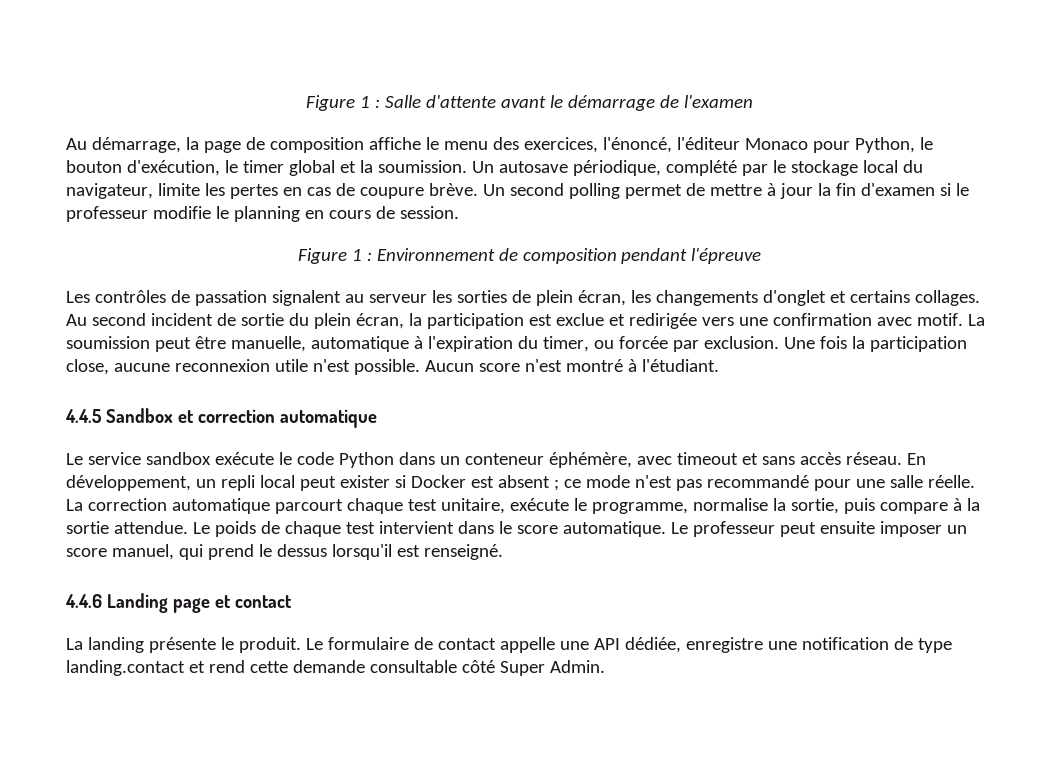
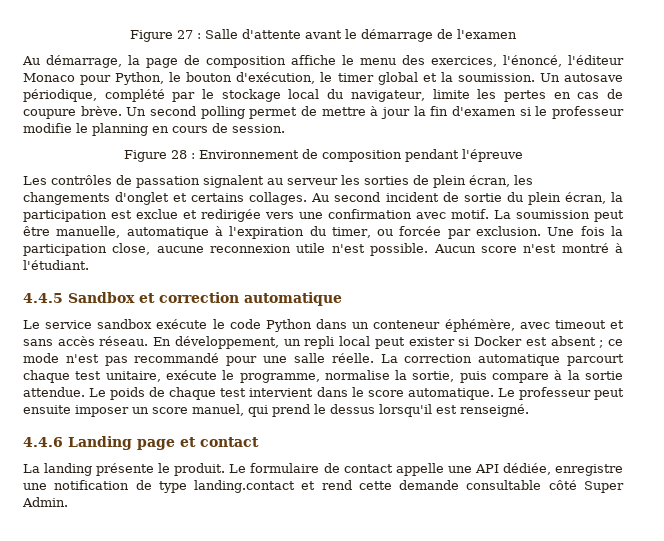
- Figure 1 : Salle d'attente avant le démarrage de l'examen
+ Figure 27 : Salle d'attente avant le démarrage de l'examen
- Figure 1 : Environnement de composition pendant l'épreuve
+ Figure 28 : Environnement de composition pendant l'épreuve

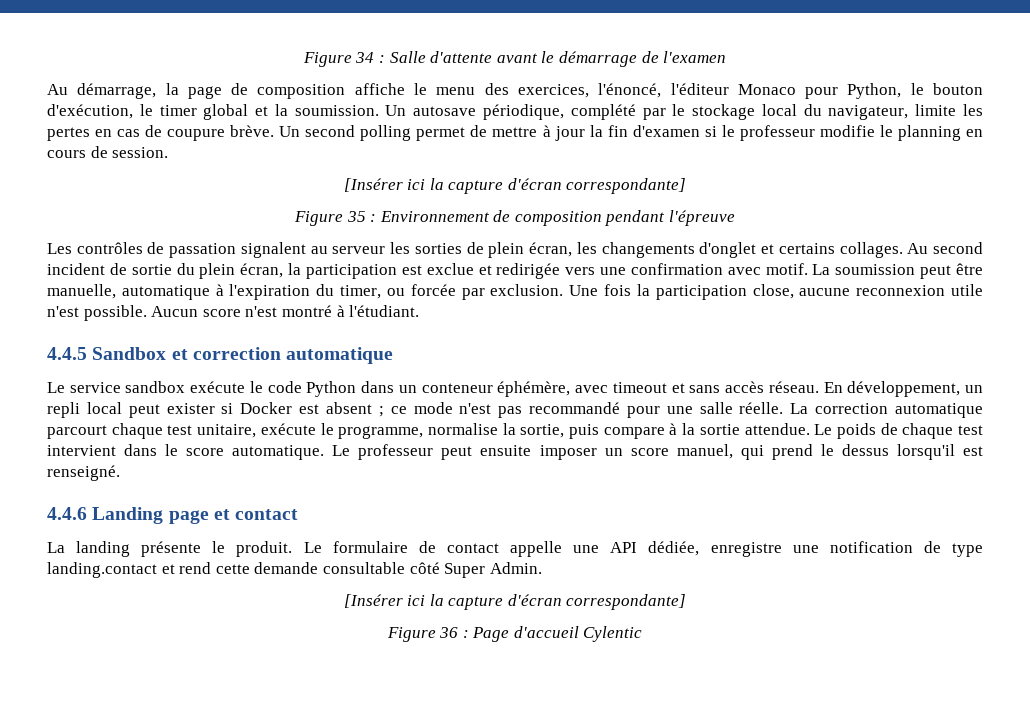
- Figure 27 : Salle d'attente avant le démarrage de l'examen
+ Figure 34 : Salle d'attente avant le démarrage de l'examen
  Un second polling permet de mettre à jour la fin d'examen si le professeur modifie le planning en cours de session.
- Figure 28 : Environnement de composition pendant l'épreuve
+ [Insérer ici la capture d'écran correspondante]
+ Figure 35 : Environnement de composition pendant l'épreuve
  Le formulaire de contact appelle une API dédiée, enregistre une notification de type landing.contact et rend cette demande consultable côté Super Admin.
+ [Insérer ici la capture d'écran correspondante]
+ Figure 36 : Page d'accueil Cylentic

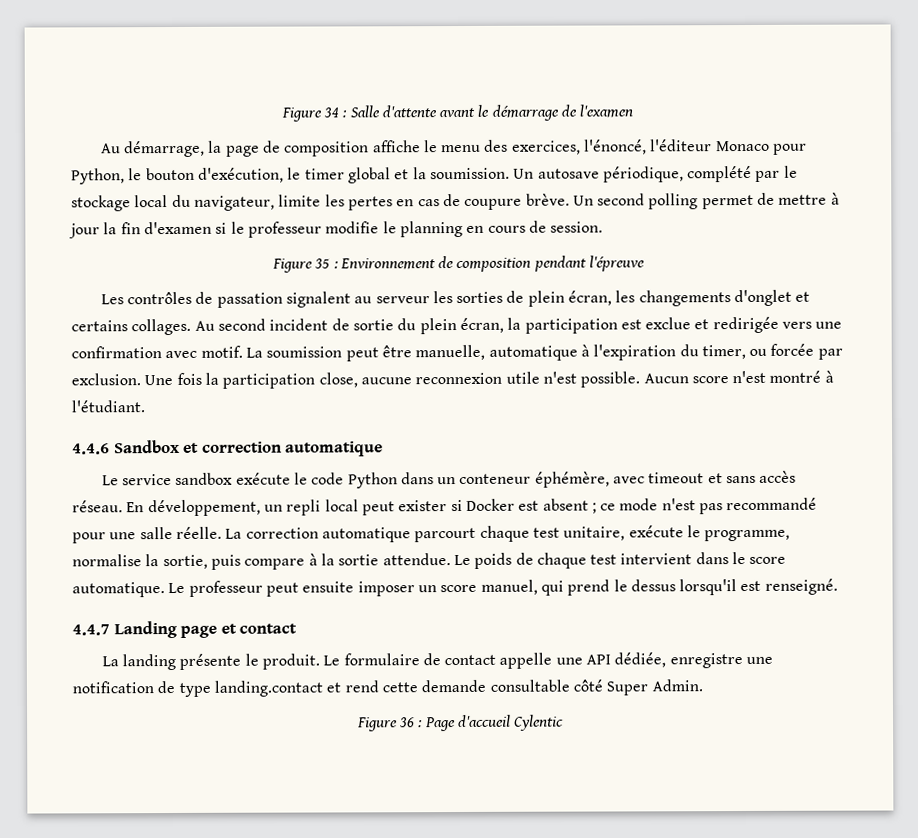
  Un second polling permet de mettre à jour la fin d'examen si le professeur modifie le planning en cours de session.
- [Insérer ici la capture d'écran correspondante]
- 4.4.5 Sandbox et correction automatique
+ 4.4.6 Sandbox et correction automatique
- 4.4.6 Landing page et contact
+ 4.4.7 Landing page et contact
  Le formulaire de contact appelle une API dédiée, enregistre une notification de type landing.contact et rend cette demande consultable côté Super Admin.
- [Insérer ici la capture d'écran correspondante]

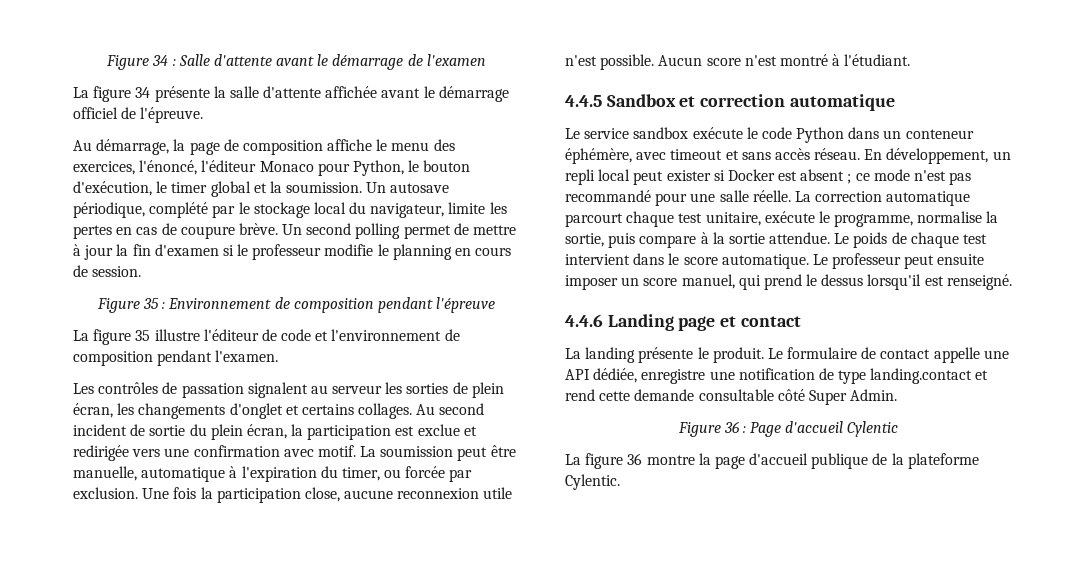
+ La figure 34 présente la salle d'attente affichée avant le démarrage officiel de l'épreuve.
+ La figure 35 illustre l'éditeur de code et l'environnement de composition pendant l'examen.
- 4.4.6 Sandbox et correction automatique
+ 4.4.5 Sandbox et correction automatique
- 4.4.7 Landing page et contact
+ 4.4.6 Landing page et contact
+ La figure 36 montre la page d'accueil publique de la plateforme Cylentic.

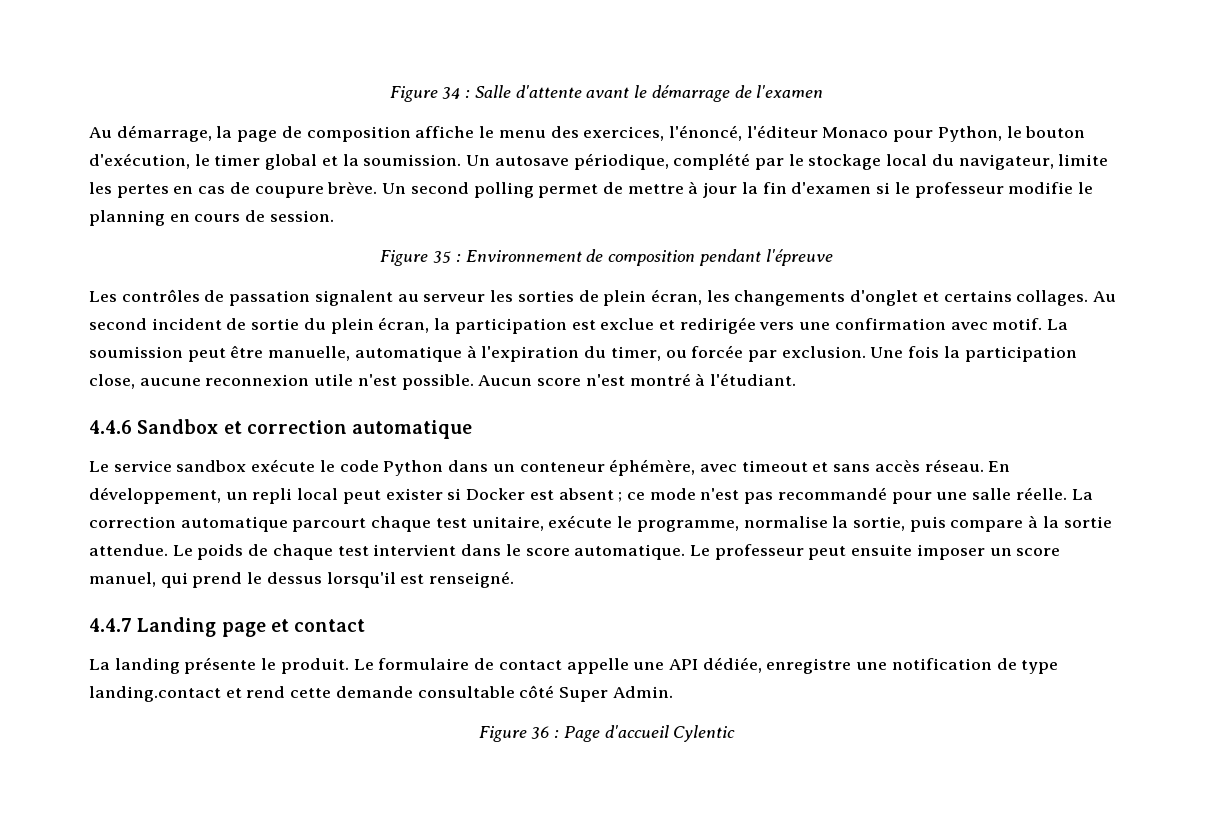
- La figure 34 présente la salle d'attente affichée avant le démarrage officiel de l'épreuve.
- La figure 35 illustre l'éditeur de code et l'environnement de composition pendant l'examen.
- 4.4.5 Sandbox et correction automatique
+ 4.4.6 Sandbox et correction automatique
- 4.4.6 Landing page et contact
+ 4.4.7 Landing page et contact
- La figure 36 montre la page d'accueil publique de la plateforme Cylentic.

